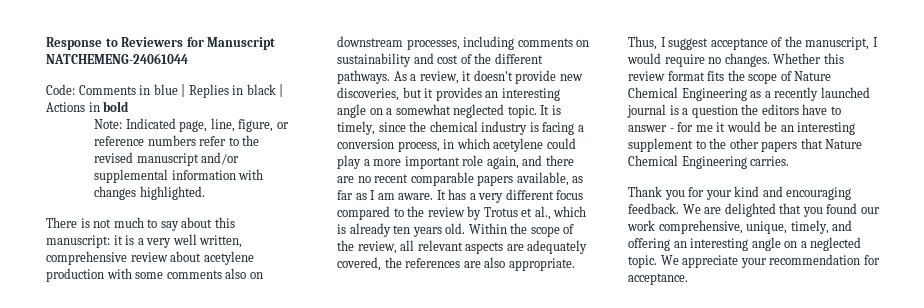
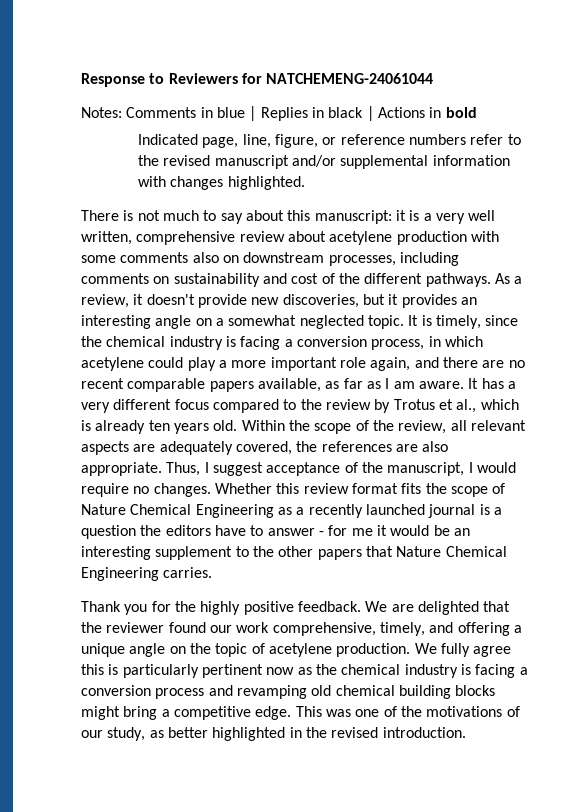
- Response to Reviewers for Manuscript NATCHEMENG-24061044
+ Response to Reviewers for NATCHEMENG-24061044
- Code: Comments in blue | Replies in black | Actions in bold
+ Notes: Comments in blue | Replies in black | Actions in bold
- Note: Indicated page, line, figure, or reference numbers refer to the revised manuscript and/or supplemental information with changes highlighted.
+ Indicated page, line, figure, or reference numbers refer to the revised manuscript and/or supplemental information with changes highlighted.
- Thank you for your kind and encouraging feedback.
+ Thank you for the highly positive feedback.
- We are delighted that you found our work comprehensive, unique, timely, and offering an interesting angle on a neglected topic. We appreciate your recommendation for acceptance.
+ We are delighted that the reviewer found our work comprehensive, timely, and offering a unique angle on the topic of acetylene production. We fully agree this is particularly pertinent now as the chemical industry is facing a conversion process and revamping old chemical building blocks might bring a competitive edge. This was one of the motivations of our study, as better highlighted in the revised introduction.

